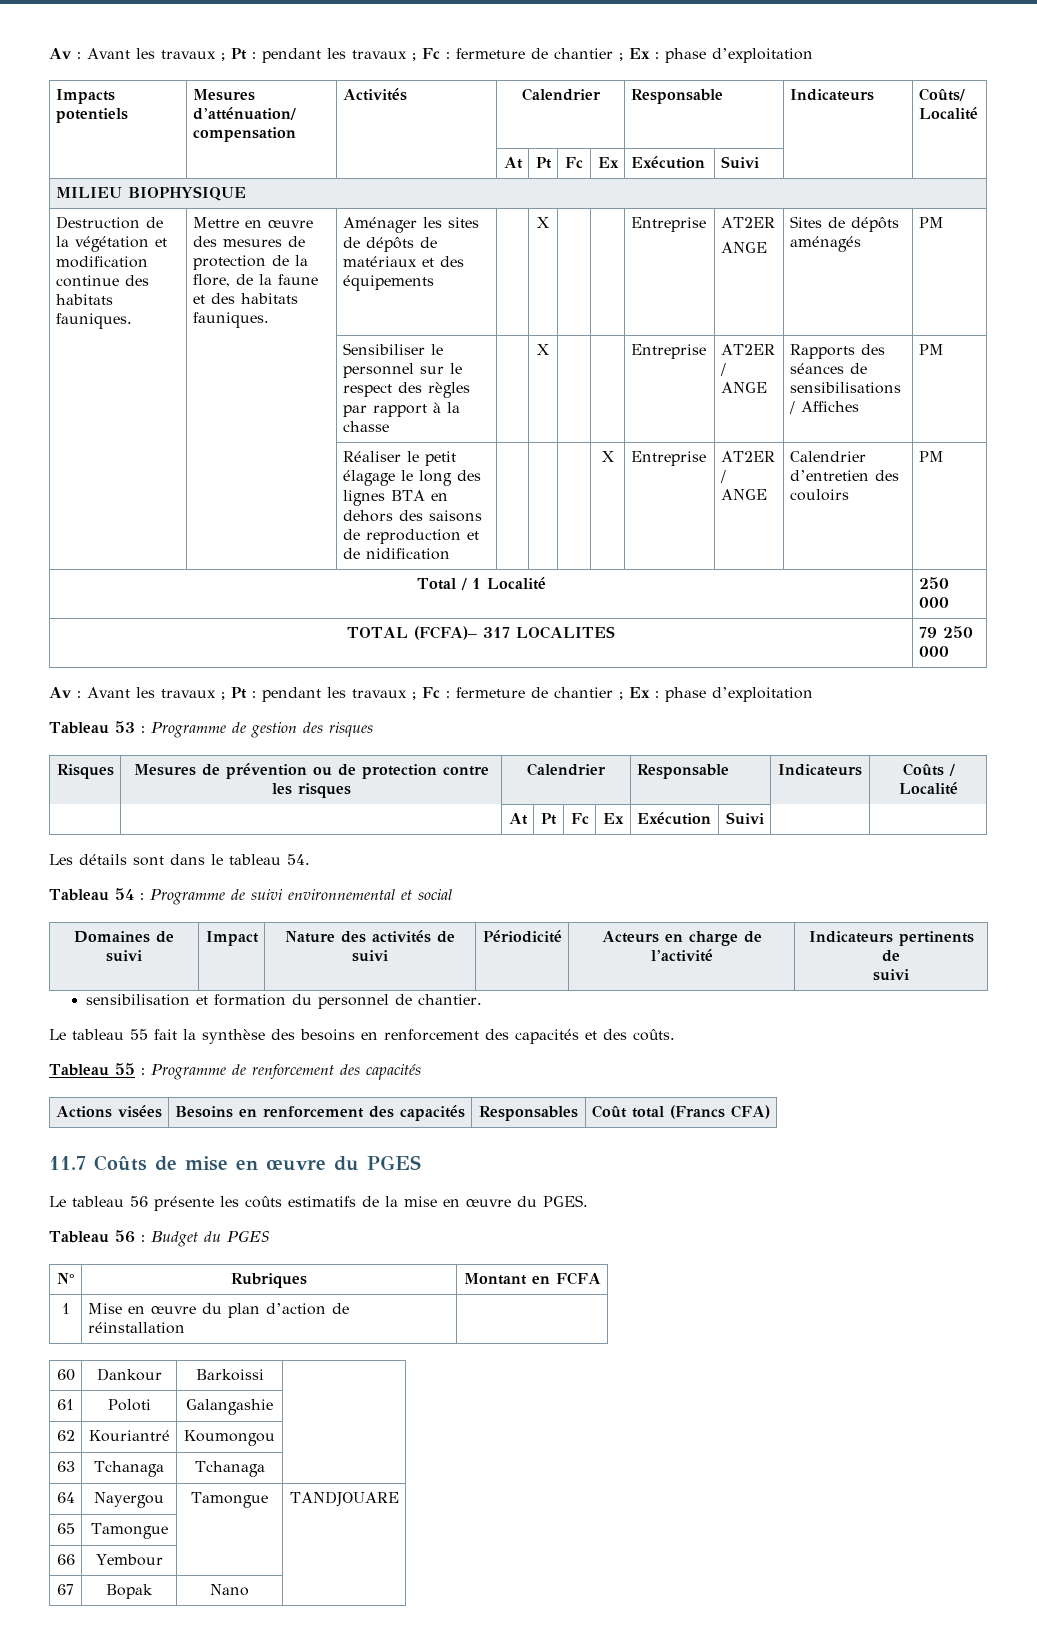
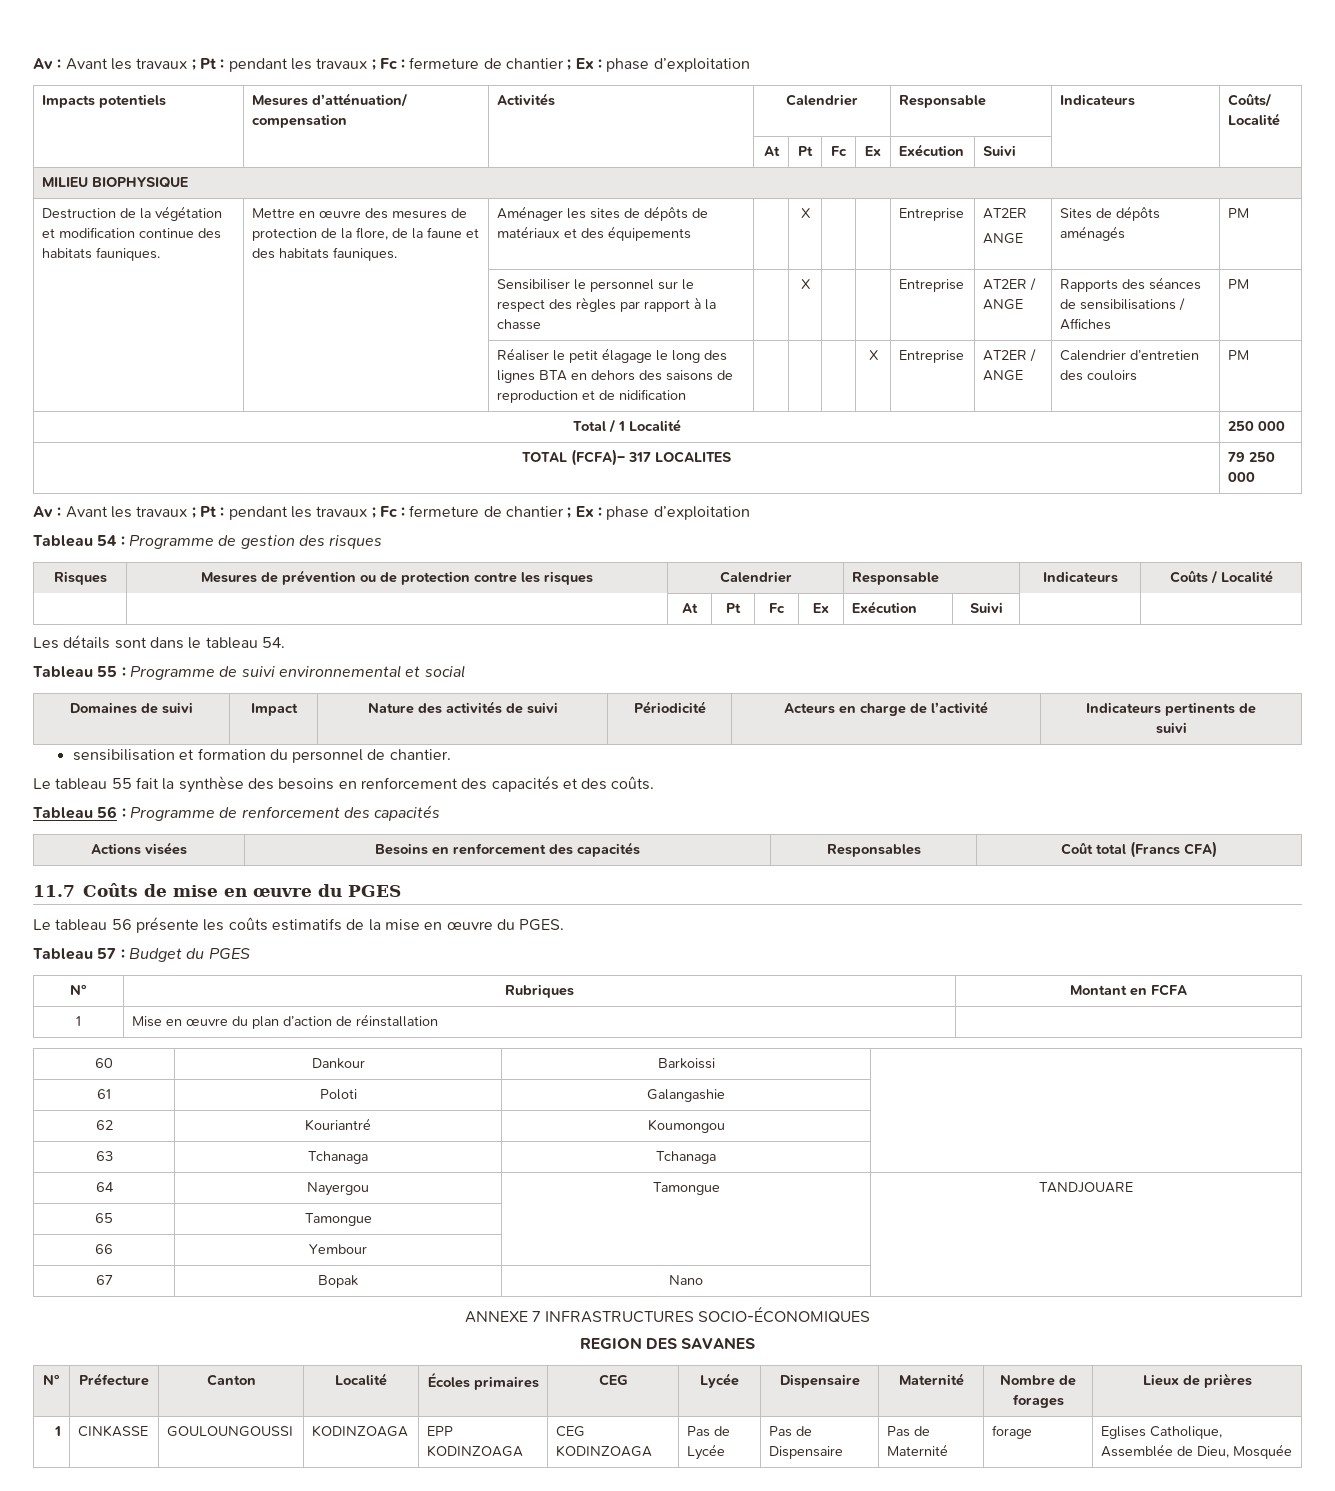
- Tableau 53 : Programme de gestion des risques
+ Tableau 54 : Programme de gestion des risques
- Tableau 54 : Programme de suivi environnemental et social
+ Tableau 55 : Programme de suivi environnemental et social
- Tableau 55 : Programme de renforcement des capacités
+ Tableau 56 : Programme de renforcement des capacités
- Tableau 56 : Budget du PGES
+ Tableau 57 : Budget du PGES
+ ANNEXE 7 INFRASTRUCTURES SOCIO-ÉCONOMIQUES
+ REGION DES SAVANES
+ N° | Préfecture | Canton | Localité | Écoles primaires | CEG | Lycée | Dispensaire | Maternité | Nombre de forages | Lieux de prières
+ 1 | CINKASSE | GOULOUNGOUSSI | KODINZOAGA | EPP KODINZOAGA | CEG KODINZOAGA | Pas de Lycée | Pas de Dispensaire | Pas de Maternité | forage | Eglises Catholique, Assemblée de Dieu, Mosquée

